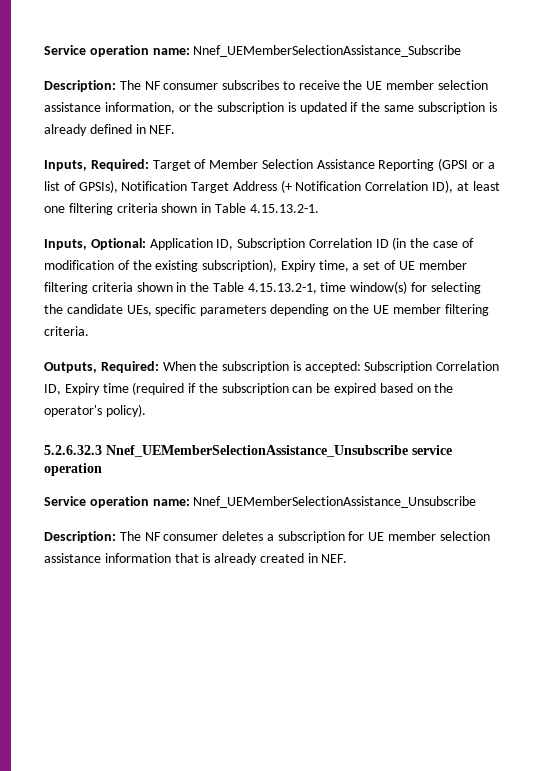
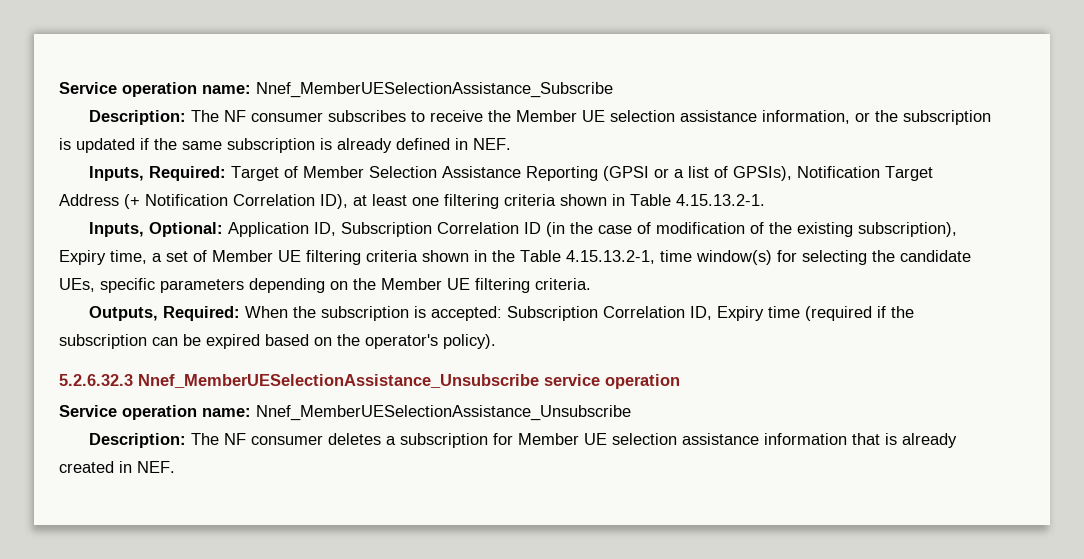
- Service operation name: Nnef_UEMemberSelectionAssistance_Subscribe
+ Service operation name: Nnef_MemberUESelectionAssistance_Subscribe
- Description: The NF consumer subscribes to receive the UE member selection assistance information, or the subscription is updated if the same subscription is already defined in NEF.
+ Description: The NF consumer subscribes to receive the Member UE selection assistance information, or the subscription is updated if the same subscription is already defined in NEF.
- Inputs, Optional: Application ID, Subscription Correlation ID (in the case of modification of the existing subscription), Expiry time, a set of UE member filtering criteria shown in the Table 4.15.13.2-1, time window(s) for selecting the candidate UEs, specific parameters depending on the UE member filtering criteria.
+ Inputs, Optional: Application ID, Subscription Correlation ID (in the case of modification of the existing subscription), Expiry time, a set of Member UE filtering criteria shown in the Table 4.15.13.2-1, time window(s) for selecting the candidate UEs, specific parameters depending on the Member UE filtering criteria.
- 5.2.6.32.3 Nnef_UEMemberSelectionAssistance_Unsubscribe service operation
+ 5.2.6.32.3 Nnef_MemberUESelectionAssistance_Unsubscribe service operation
- Service operation name: Nnef_UEMemberSelectionAssistance_Unsubscribe
+ Service operation name: Nnef_MemberUESelectionAssistance_Unsubscribe
- Description: The NF consumer deletes a subscription for UE member selection assistance information that is already created in NEF.
+ Description: The NF consumer deletes a subscription for Member UE selection assistance information that is already created in NEF.

